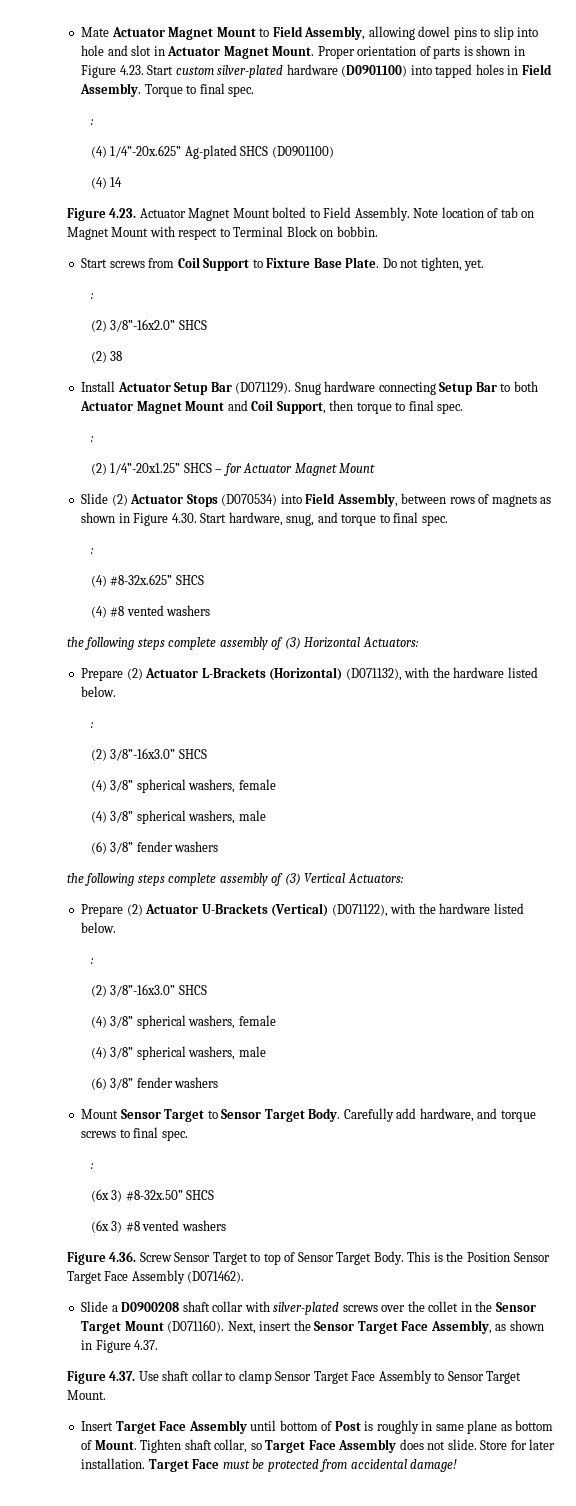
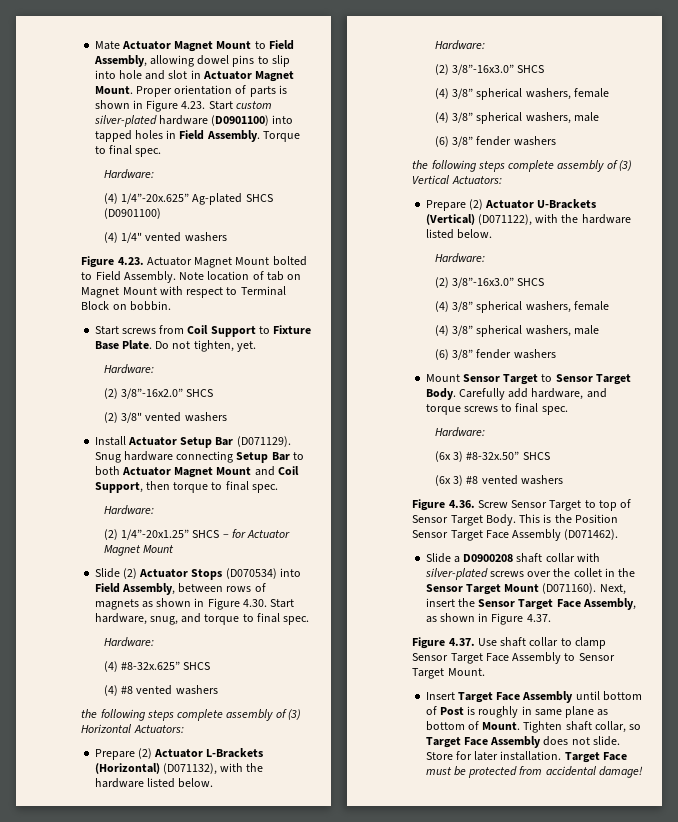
  Torque to final spec.
- :
+ Hardware:
- (4) 14
+ (4) 1/4" vented washers
  Do not tighten, yet.
- :
+ Hardware:
- (2) 38
+ (2) 3/8" vented washers
  Snug hardware connecting Setup Bar to both Actuator Magnet Mount and Coil Support, then torque to final spec.
- :
+ Hardware:
  Slide (2) Actuator Stops (D070534) into Field Assembly, between rows of magnets as shown in Figure 4.30. Start hardware, snug, and torque to final spec.
- :
+ Hardware:
  Prepare (2) Actuator L-Brackets (Horizontal) (D071132), with the hardware listed below.
- :
+ Hardware:
  Prepare (2) Actuator U-Brackets (Vertical) (D071122), with the hardware listed below.
- :
+ Hardware:
  Carefully add hardware, and torque screws to final spec.
- :
+ Hardware:

